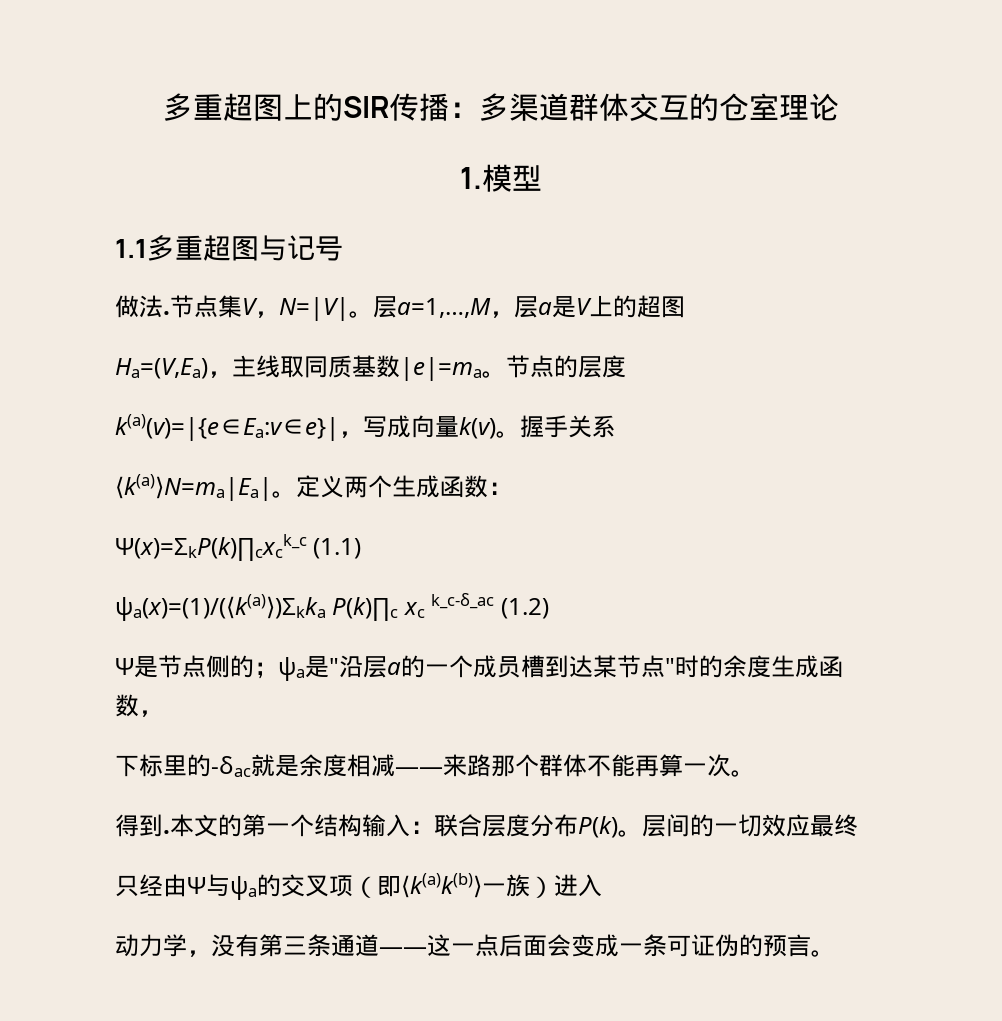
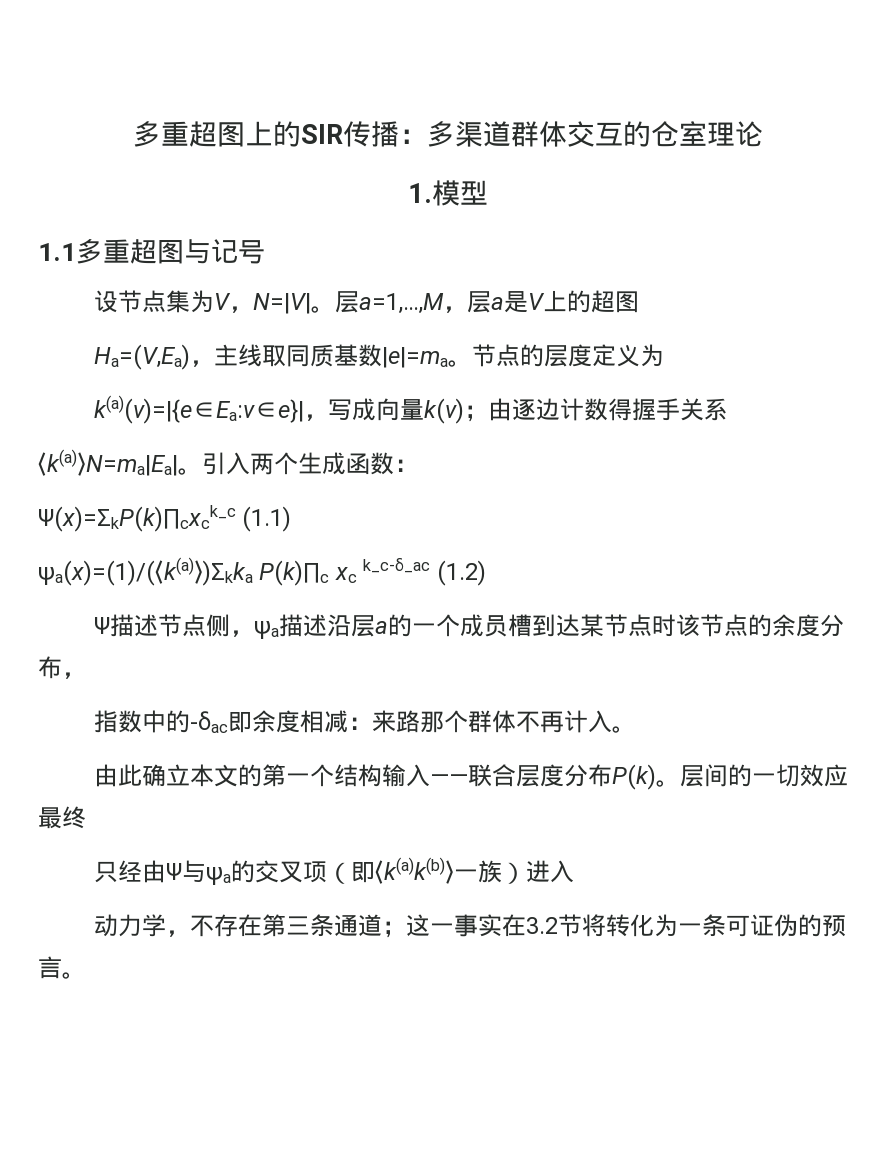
- 做法.节点集V，N=|V|。
+ 设节点集为V，N=|V|。
- 节点的层度
+ 节点的层度定义为
- k(a)(v)=|{e∈Ea:v∈e}|，写成向量k(v)。握手关系
+ k(a)(v)=|{e∈Ea:v∈e}|，写成向量k(v)；由逐边计数得握手关系
- 定义两个生成函数：
+ 引入两个生成函数：
- Ψ是节点侧的；ψa是"沿层a的一个成员槽到达某节点"时的余度生成函数，
- 下标里的-δac就是余度相减——来路那个群体不能再算一次。
+ Ψ描述节点侧，ψa描述沿层a的一个成员槽到达某节点时该节点的余度分布，
+ 指数中的-δac即余度相减：来路那个群体不再计入。
- 得到.本文的第一个结构输入：联合层度分布P(k)。
+ 由此确立本文的第一个结构输入——联合层度分布P(k)。
- 动力学，没有第三条通道——这一点后面会变成一条可证伪的预言。
+ 动力学，不存在第三条通道；这一事实在3.2节将转化为一条可证伪的预言。

